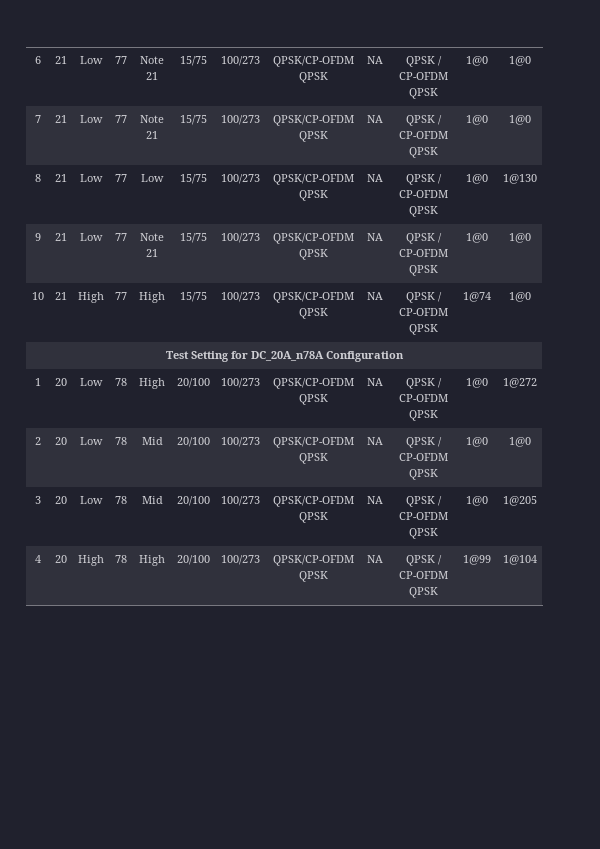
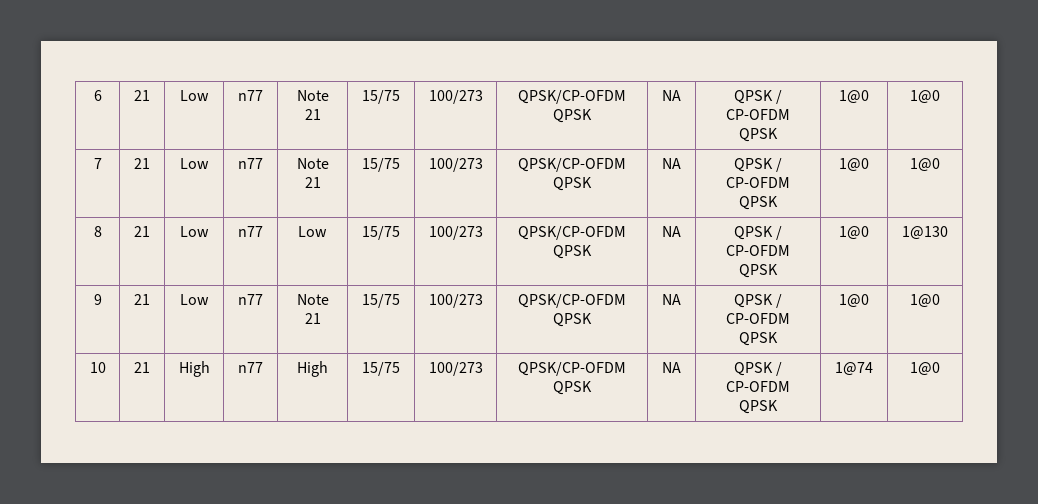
- 6 | 21 | Low | 77 | Note 21 | 15/75 | 100/273 | QPSK/CP-OFDM QPSK | NA | QPSK / CP-OFDM QPSK | 1@0 | 1@0
+ 6 | 21 | Low | n77 | Note 21 | 15/75 | 100/273 | QPSK/CP-OFDM QPSK | NA | QPSK / CP-OFDM QPSK | 1@0 | 1@0
- 7 | 21 | Low | 77 | Note 21 | 15/75 | 100/273 | QPSK/CP-OFDM QPSK | NA | QPSK / CP-OFDM QPSK | 1@0 | 1@0
+ 7 | 21 | Low | n77 | Note 21 | 15/75 | 100/273 | QPSK/CP-OFDM QPSK | NA | QPSK / CP-OFDM QPSK | 1@0 | 1@0
- 8 | 21 | Low | 77 | Low | 15/75 | 100/273 | QPSK/CP-OFDM QPSK | NA | QPSK / CP-OFDM QPSK | 1@0 | 1@130
+ 8 | 21 | Low | n77 | Low | 15/75 | 100/273 | QPSK/CP-OFDM QPSK | NA | QPSK / CP-OFDM QPSK | 1@0 | 1@130
- 9 | 21 | Low | 77 | Note 21 | 15/75 | 100/273 | QPSK/CP-OFDM QPSK | NA | QPSK / CP-OFDM QPSK | 1@0 | 1@0
+ 9 | 21 | Low | n77 | Note 21 | 15/75 | 100/273 | QPSK/CP-OFDM QPSK | NA | QPSK / CP-OFDM QPSK | 1@0 | 1@0
- 10 | 21 | High | 77 | High | 15/75 | 100/273 | QPSK/CP-OFDM QPSK | NA | QPSK / CP-OFDM QPSK | 1@74 | 1@0
+ 10 | 21 | High | n77 | High | 15/75 | 100/273 | QPSK/CP-OFDM QPSK | NA | QPSK / CP-OFDM QPSK | 1@74 | 1@0
- Test Setting for DC_20A_n78A Configuration
- 1 | 20 | Low | 78 | High | 20/100 | 100/273 | QPSK/CP-OFDM QPSK | NA | QPSK / CP-OFDM QPSK | 1@0 | 1@272
- 2 | 20 | Low | 78 | Mid | 20/100 | 100/273 | QPSK/CP-OFDM QPSK | NA | QPSK / CP-OFDM QPSK | 1@0 | 1@0
- 3 | 20 | Low | 78 | Mid | 20/100 | 100/273 | QPSK/CP-OFDM QPSK | NA | QPSK / CP-OFDM QPSK | 1@0 | 1@205
- 4 | 20 | High | 78 | High | 20/100 | 100/273 | QPSK/CP-OFDM QPSK | NA | QPSK / CP-OFDM QPSK | 1@99 | 1@104

